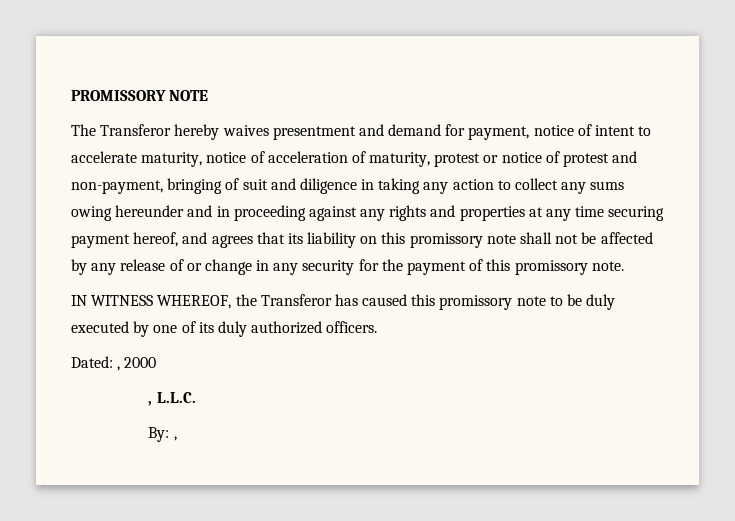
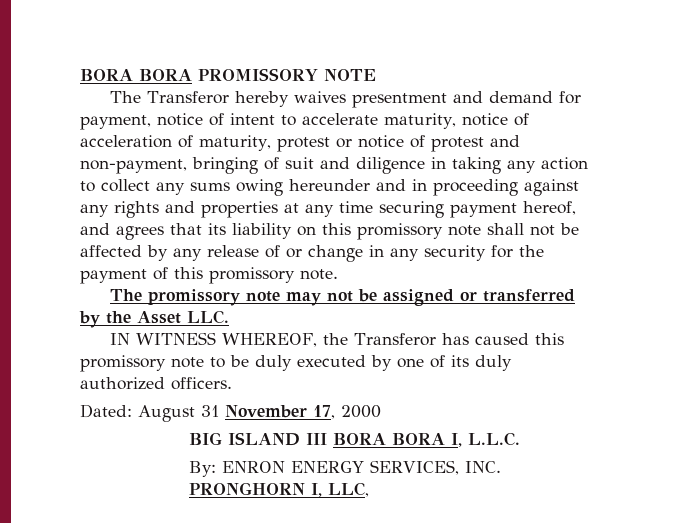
- PROMISSORY NOTE
+ BORA BORA PROMISSORY NOTE
+ The promissory note may not be assigned or transferred by the Asset LLC.
- Dated: , 2000
- , L.L.C.
- By: ,
+ Dated: August 31 November 17, 2000
+ BIG ISLAND III BORA BORA I, L.L.C.
+ By: ENRON ENERGY SERVICES, INC. PRONGHORN I, LLC,

